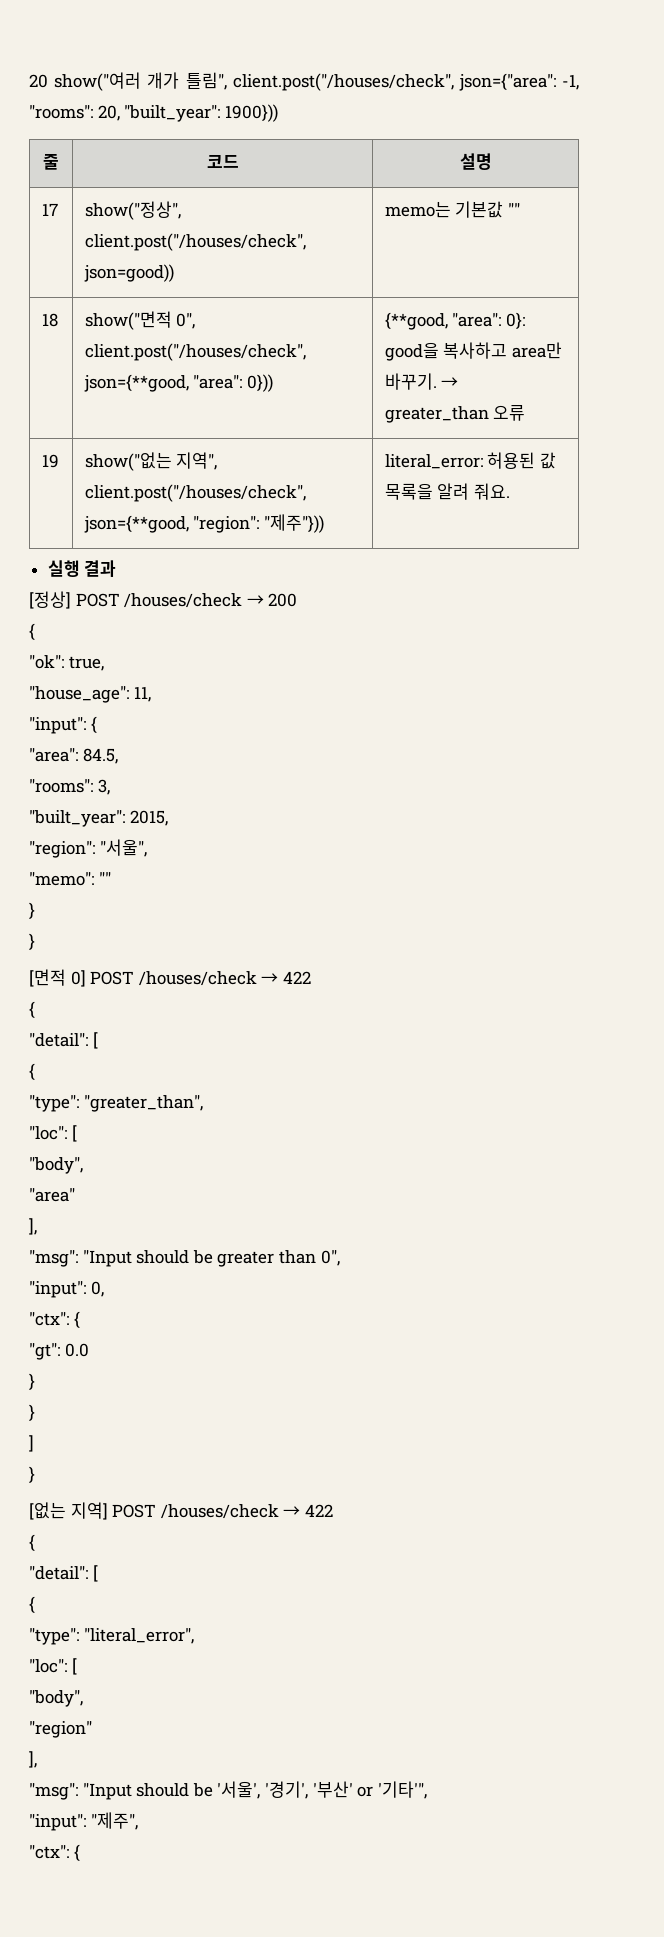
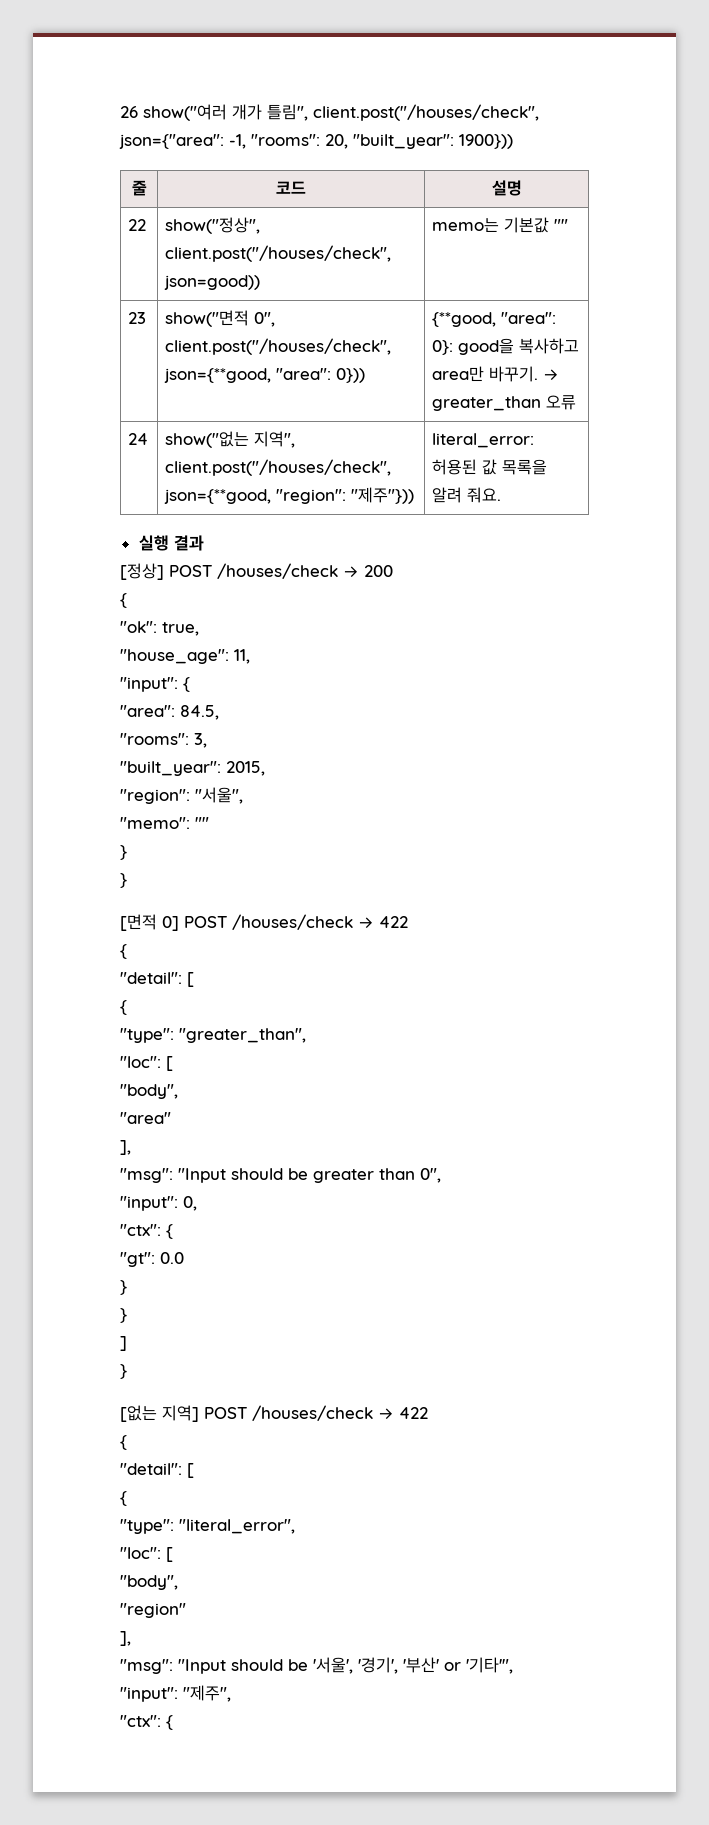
- 20 show("여러 개가 틀림", client.post("/houses/check", json={"area": -1, "rooms": 20, "built_year": 1900}))
+ 26 show("여러 개가 틀림", client.post("/houses/check", json={"area": -1, "rooms": 20, "built_year": 1900}))
- 17 | show("정상", client.post("/houses/check", json=good)) | memo는 기본값 ""
+ 22 | show("정상", client.post("/houses/check", json=good)) | memo는 기본값 ""
- 18 | show("면적 0", client.post("/houses/check", json={**good, "area": 0})) | {**good, "area": 0}: good을 복사하고 area만 바꾸기. → greater_than 오류
+ 23 | show("면적 0", client.post("/houses/check", json={**good, "area": 0})) | {**good, "area": 0}: good을 복사하고 area만 바꾸기. → greater_than 오류
- 19 | show("없는 지역", client.post("/houses/check", json={**good, "region": "제주"})) | literal_error: 허용된 값 목록을 알려 줘요.
+ 24 | show("없는 지역", client.post("/houses/check", json={**good, "region": "제주"})) | literal_error: 허용된 값 목록을 알려 줘요.

